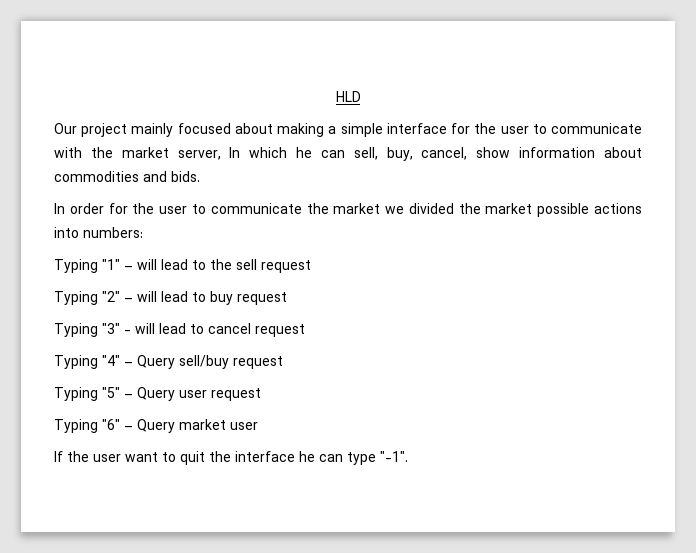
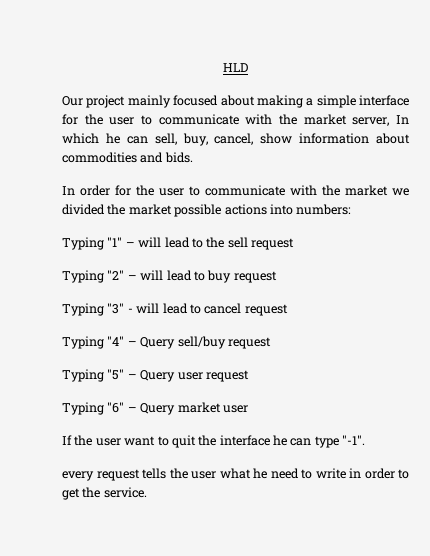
- In order for the user to communicate the market we divided the market possible actions into numbers:
+ In order for the user to communicate with the market we divided the market possible actions into numbers:
+ every request tells the user what he need to write in order to get the service.

